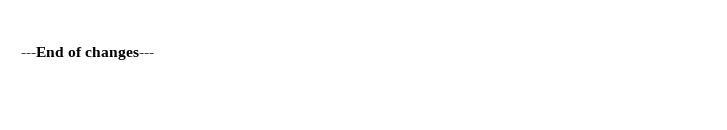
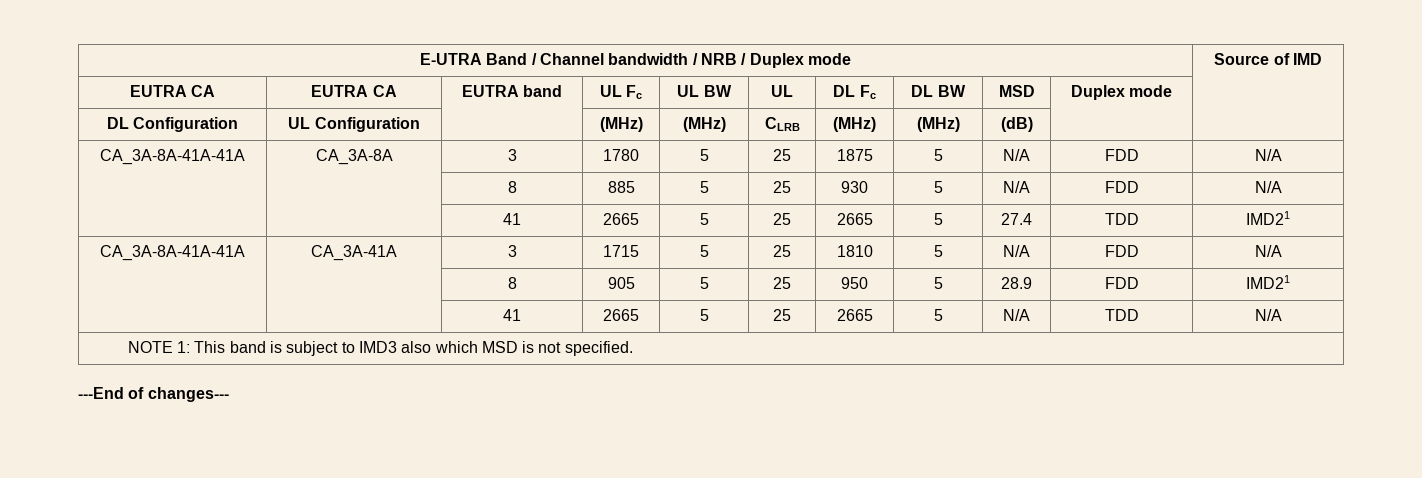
+ E-UTRA Band / Channel bandwidth / NRB / Duplex mode | Source of IMD
+ EUTRA CA | EUTRA CA | EUTRA band | UL Fc | UL BW | UL | DL Fc | DL BW | MSD | Duplex mode |
+ DL Configuration | UL Configuration | | (MHz) | (MHz) | CLRB | (MHz) | (MHz) | (dB) | |
+ CA_3A-8A-41A-41A | CA_3A-8A | 3 | 1780 | 5 | 25 | 1875 | 5 | N/A | FDD | N/A
+ | | 8 | 885 | 5 | 25 | 930 | 5 | N/A | FDD | N/A
+ | | 41 | 2665 | 5 | 25 | 2665 | 5 | 27.4 | TDD | IMD21
+ CA_3A-8A-41A-41A | CA_3A-41A | 3 | 1715 | 5 | 25 | 1810 | 5 | N/A | FDD | N/A
+ | | 8 | 905 | 5 | 25 | 950 | 5 | 28.9 | FDD | IMD21
+ | | 41 | 2665 | 5 | 25 | 2665 | 5 | N/A | TDD | N/A
+ NOTE 1: This band is subject to IMD3 also which MSD is not specified.

